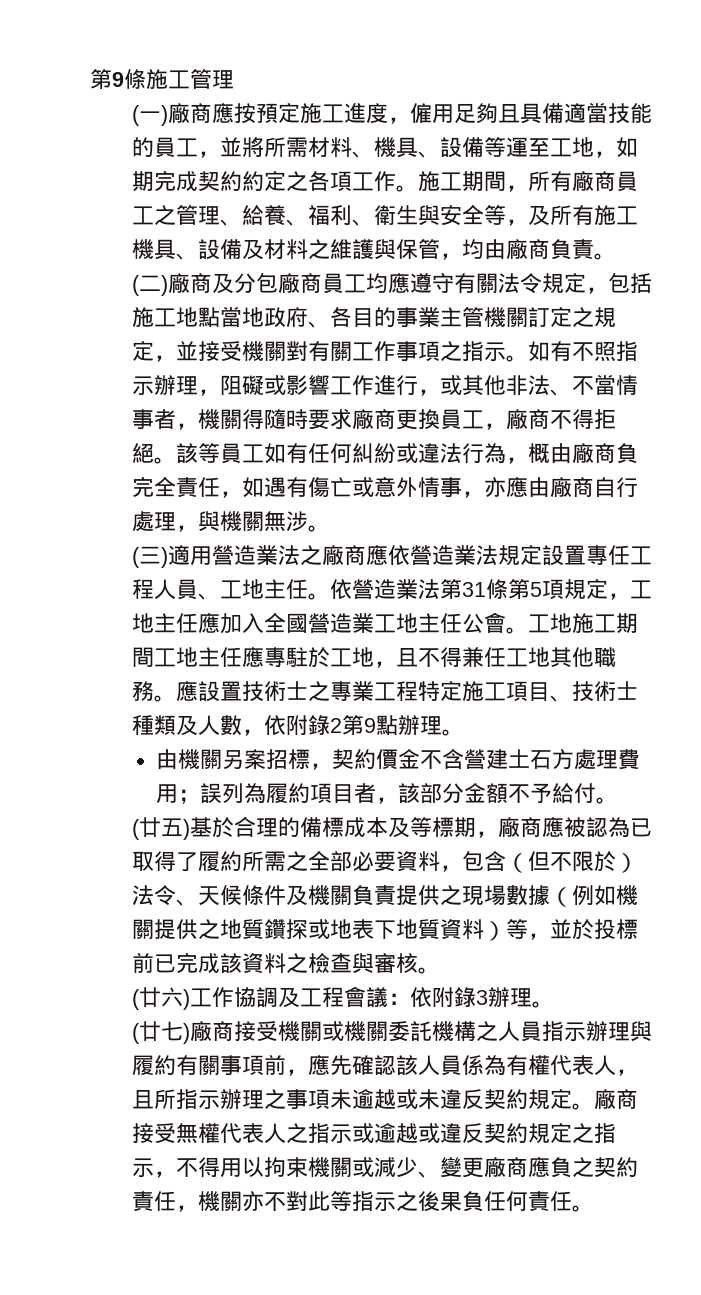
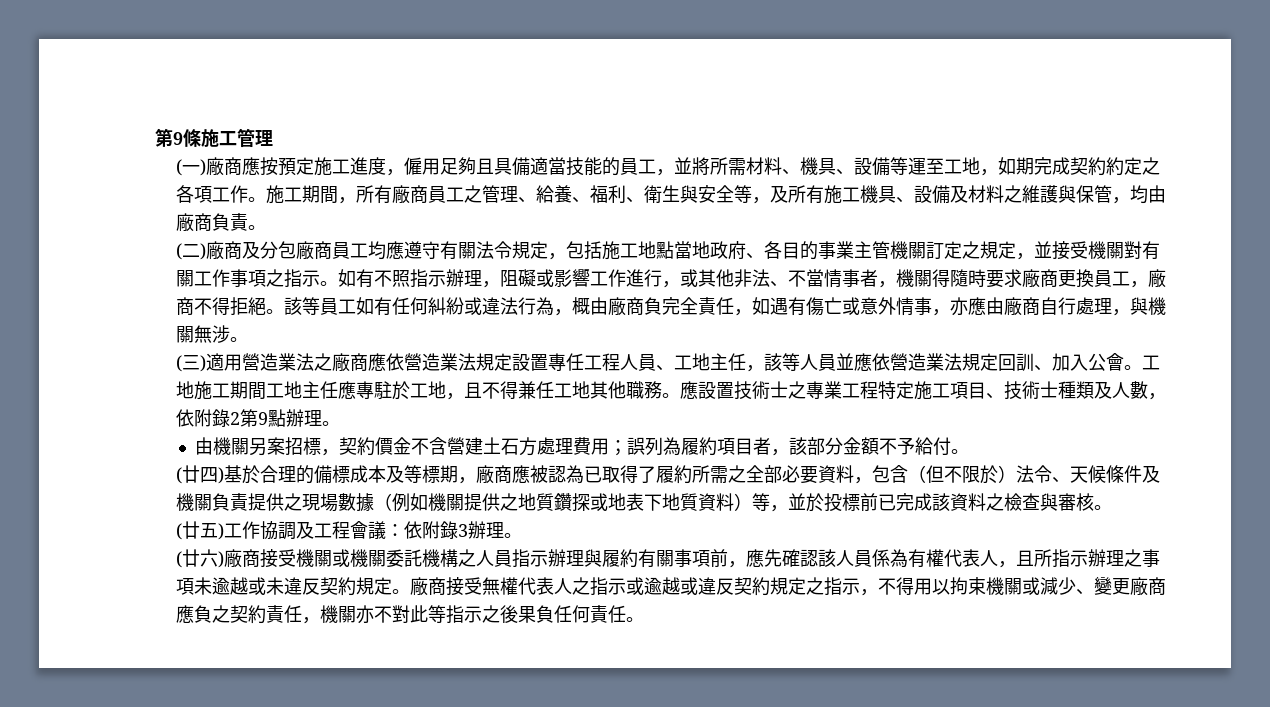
- (三)適用營造業法之廠商應依營造業法規定設置專任工程人員、工地主任。依營造業法第31條第5項規定，工地主任應加入全國營造業工地主任公會。
+ (三)適用營造業法之廠商應依營造業法規定設置專任工程人員、工地主任，該等人員並應依營造業法規定回訓、加入公會。
- (廿五)基於合理的備標成本及等標期，廠商應被認為已取得了履約所需之全部必要資料，包含（但不限於）法令、天候條件及機關負責提供之現場數據（例如機關提供之地質鑽探或地表下地質資料）等，並於投標前已完成該資料之檢查與審核。
+ (廿四)基於合理的備標成本及等標期，廠商應被認為已取得了履約所需之全部必要資料，包含（但不限於）法令、天候條件及機關負責提供之現場數據（例如機關提供之地質鑽探或地表下地質資料）等，並於投標前已完成該資料之檢查與審核。
- (廿六)工作協調及工程會議：依附錄3辦理。
+ (廿五)工作協調及工程會議：依附錄3辦理。
- (廿七)廠商接受機關或機關委託機構之人員指示辦理與履約有關事項前，應先確認該人員係為有權代表人，且所指示辦理之事項未逾越或未違反契約規定。
+ (廿六)廠商接受機關或機關委託機構之人員指示辦理與履約有關事項前，應先確認該人員係為有權代表人，且所指示辦理之事項未逾越或未違反契約規定。

